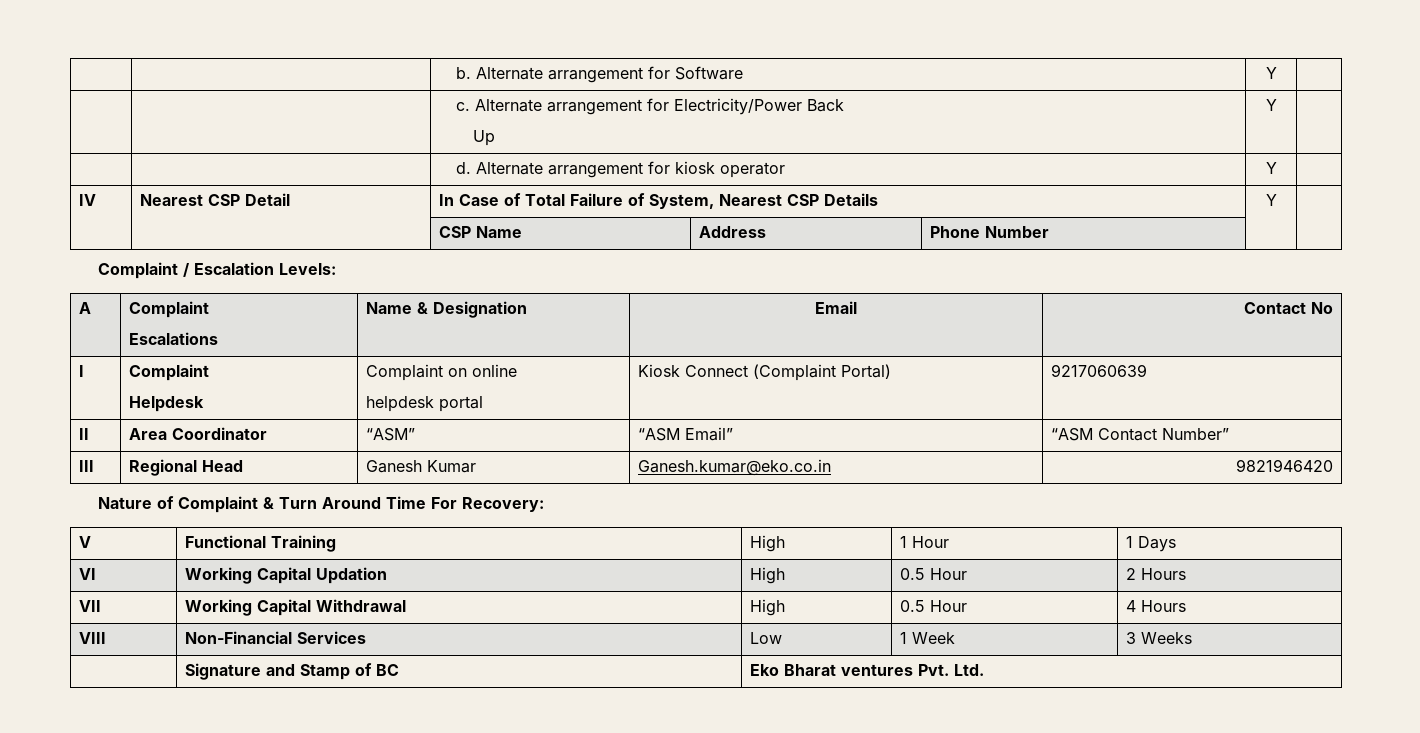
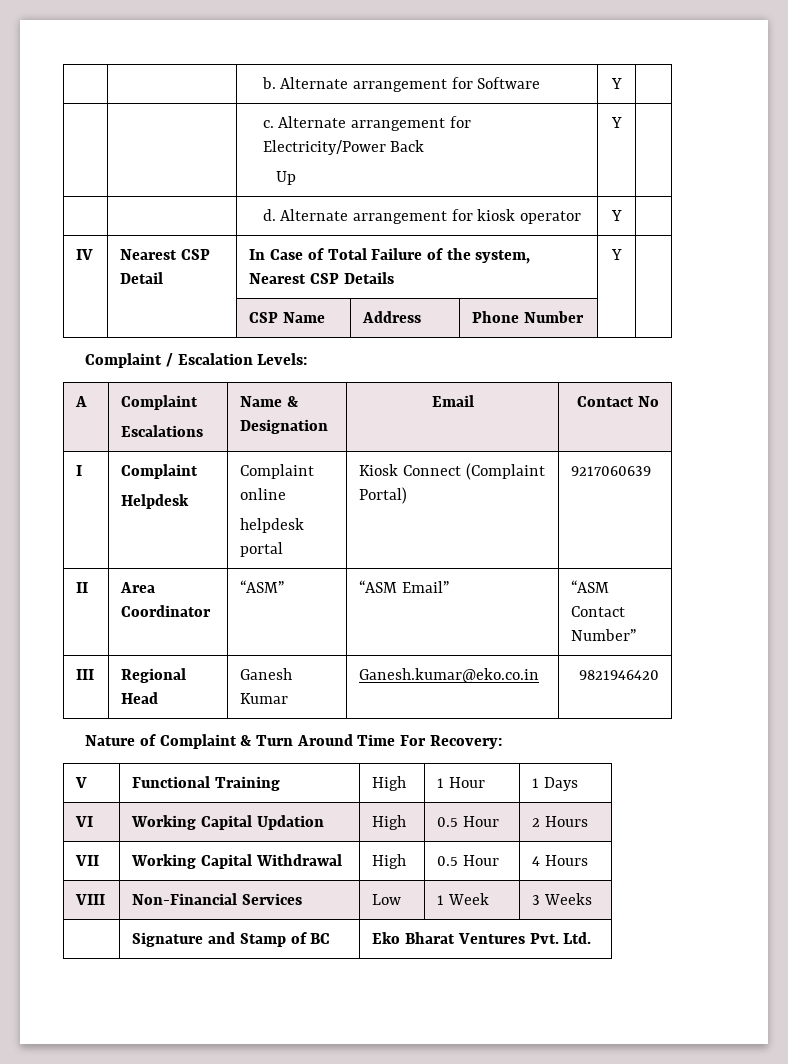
- IV | Nearest CSP Detail | In Case of Total Failure of System, Nearest CSP Details | Y |
+ IV | Nearest CSP Detail | In Case of Total Failure of the system, Nearest CSP Details | Y |
  I | Complaint
- Helpdesk | Complaint on online
+ Helpdesk | Complaint online
- | Signature and Stamp of BC | Eko Bharat ventures Pvt. Ltd.
+ | Signature and Stamp of BC | Eko Bharat Ventures Pvt. Ltd.

